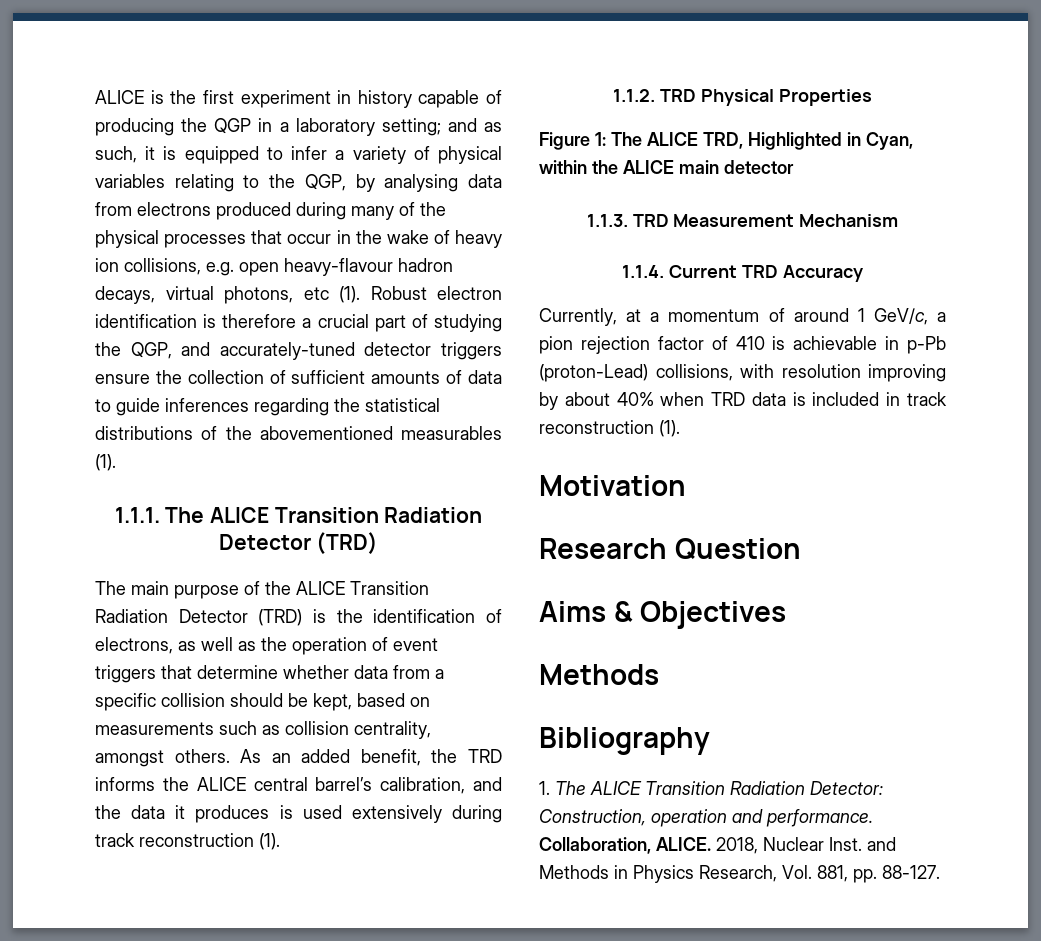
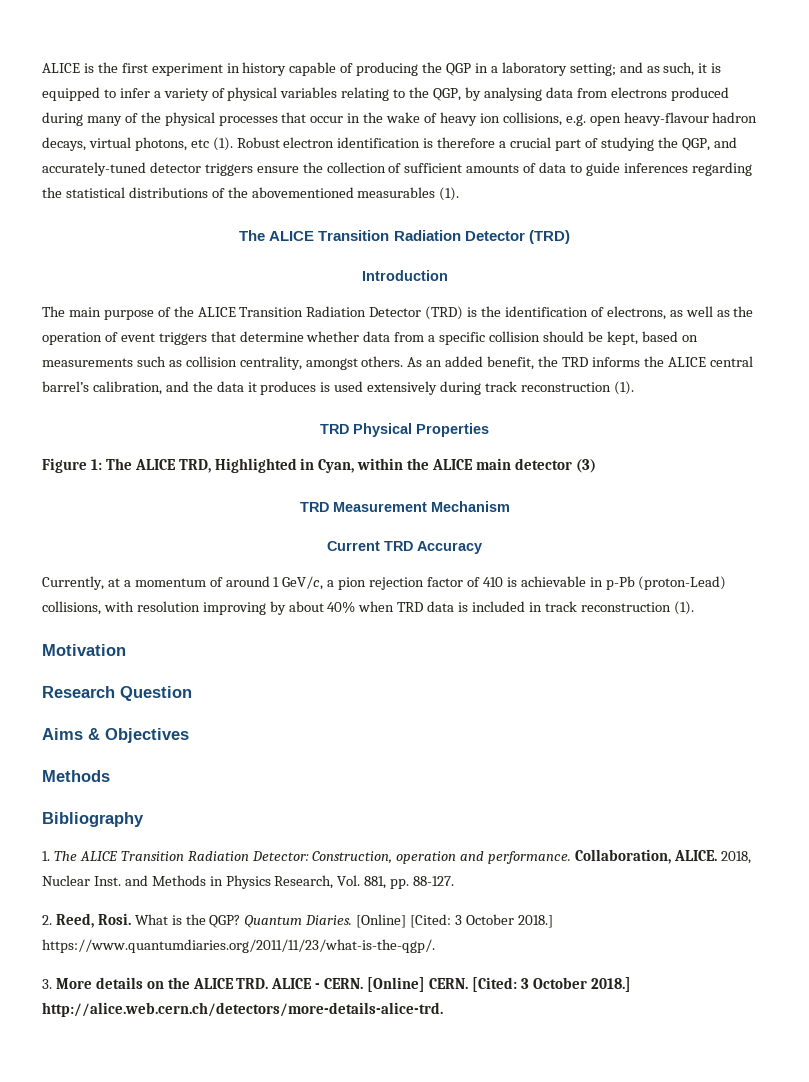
- 1.1.1. The ALICE Transition Radiation Detector (TRD)
+ The ALICE Transition Radiation Detector (TRD)
+ Introduction
- 1.1.2. TRD Physical Properties
+ TRD Physical Properties
- Figure 1: The ALICE TRD, Highlighted in Cyan, within the ALICE main detector
- 1.1.3. TRD Measurement Mechanism
+ Figure 1: The ALICE TRD, Highlighted in Cyan, within the ALICE main detector (3)
+ TRD Measurement Mechanism
- 1.1.4. Current TRD Accuracy
+ Current TRD Accuracy
+ 2. Reed, Rosi. What is the QGP? Quantum Diaries. [Online] [Cited: 3 October 2018.] https://www.quantumdiaries.org/2011/11/23/what-is-the-qgp/.
+ 3. More details on the ALICE TRD. ALICE - CERN. [Online] CERN. [Cited: 3 October 2018.] http://alice.web.cern.ch/detectors/more-details-alice-trd.

